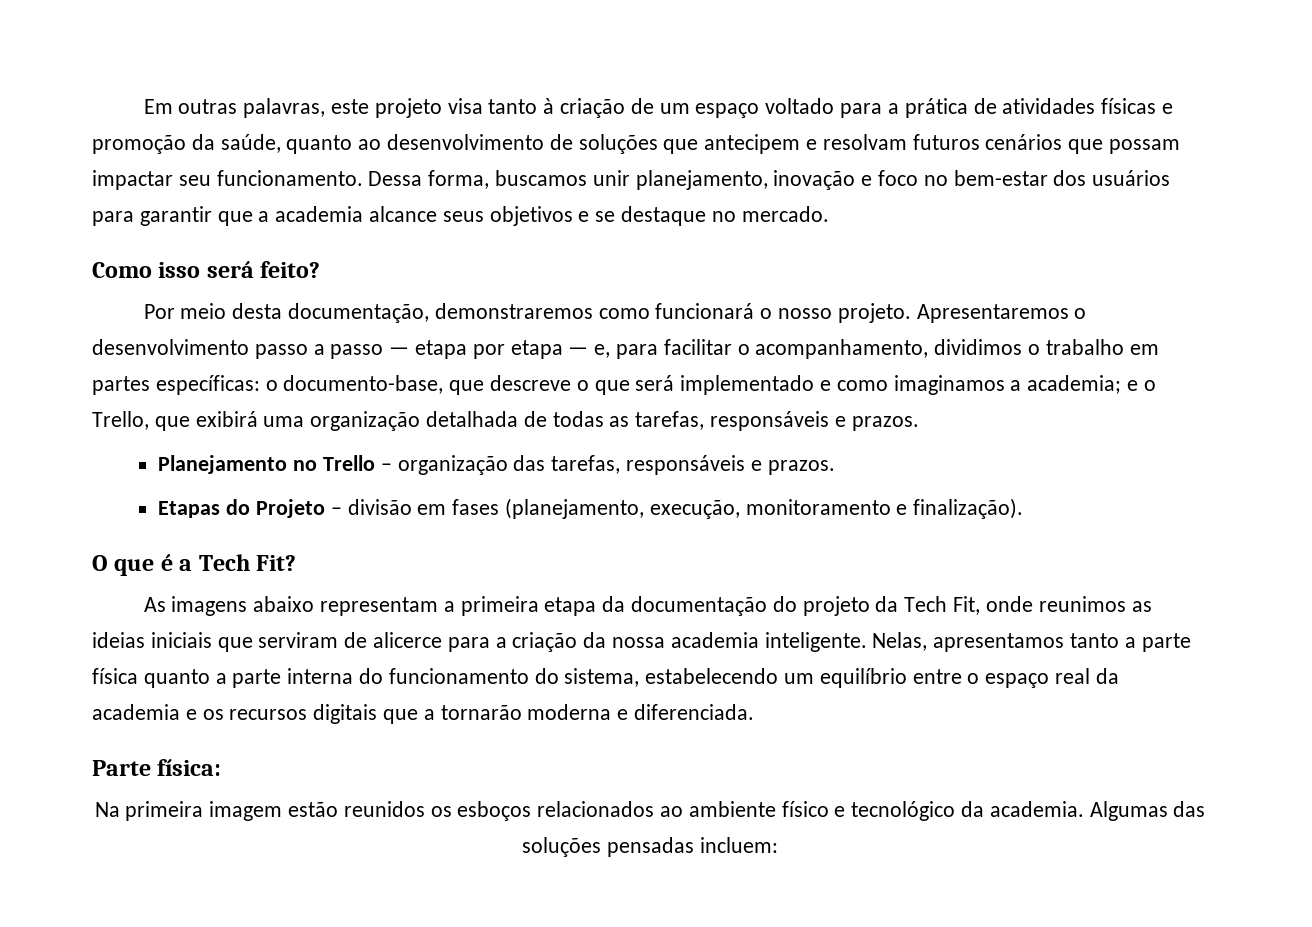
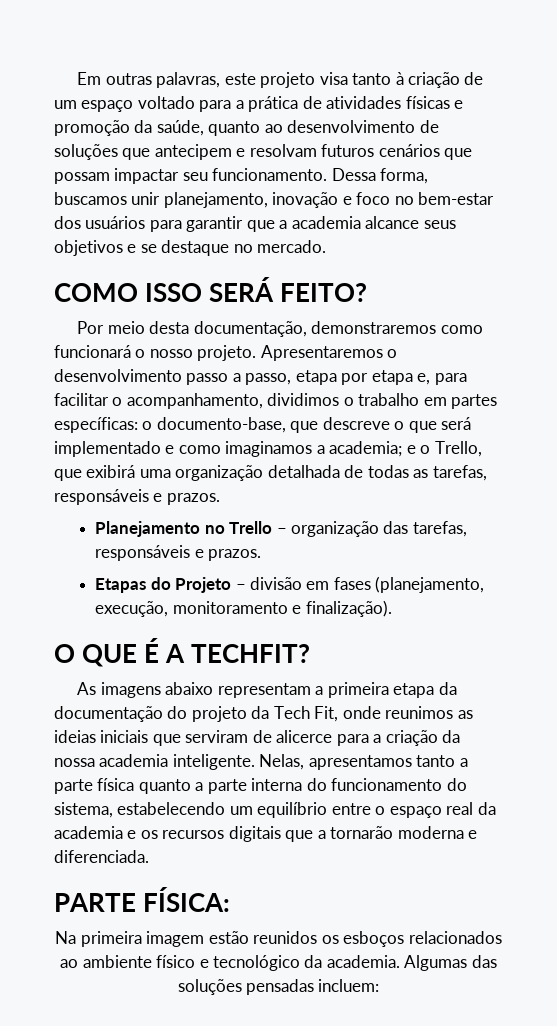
- Como isso será feito?
+ COMO ISSO SERÁ FEITO?
- Apresentaremos o desenvolvimento passo a passo — etapa por etapa — e, para facilitar o acompanhamento, dividimos o trabalho em partes específicas: o documento-base, que descreve o que será implementado e como imaginamos a academia; e o Trello, que exibirá uma organização detalhada de todas as tarefas, responsáveis e prazos.
+ Apresentaremos o desenvolvimento passo a passo, etapa por etapa e, para facilitar o acompanhamento, dividimos o trabalho em partes específicas: o documento-base, que descreve o que será implementado e como imaginamos a academia; e o Trello, que exibirá uma organização detalhada de todas as tarefas, responsáveis e prazos.
- O que é a Tech Fit?
+ O QUE É A TECHFIT?
- Parte física:
+ PARTE FÍSICA:

